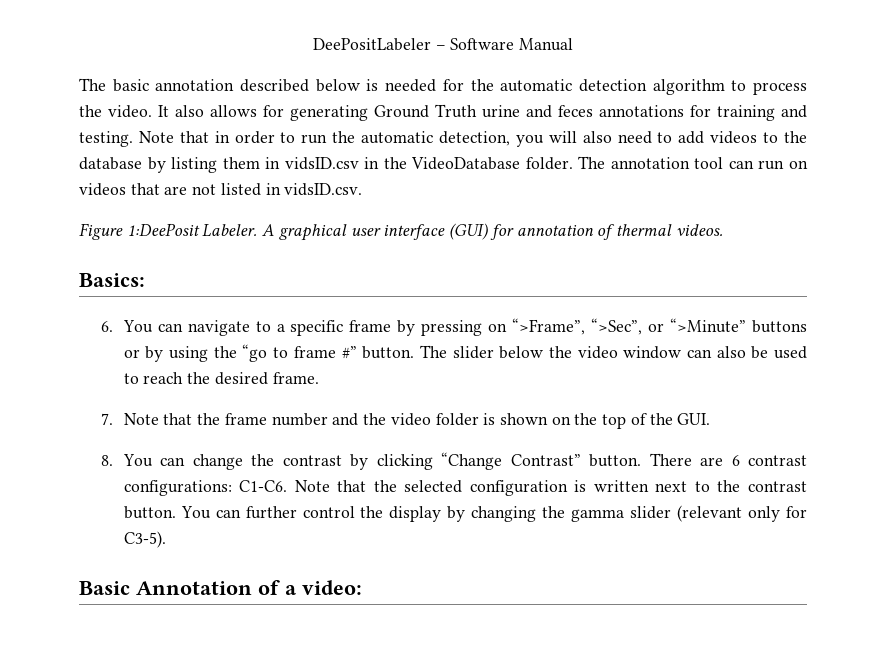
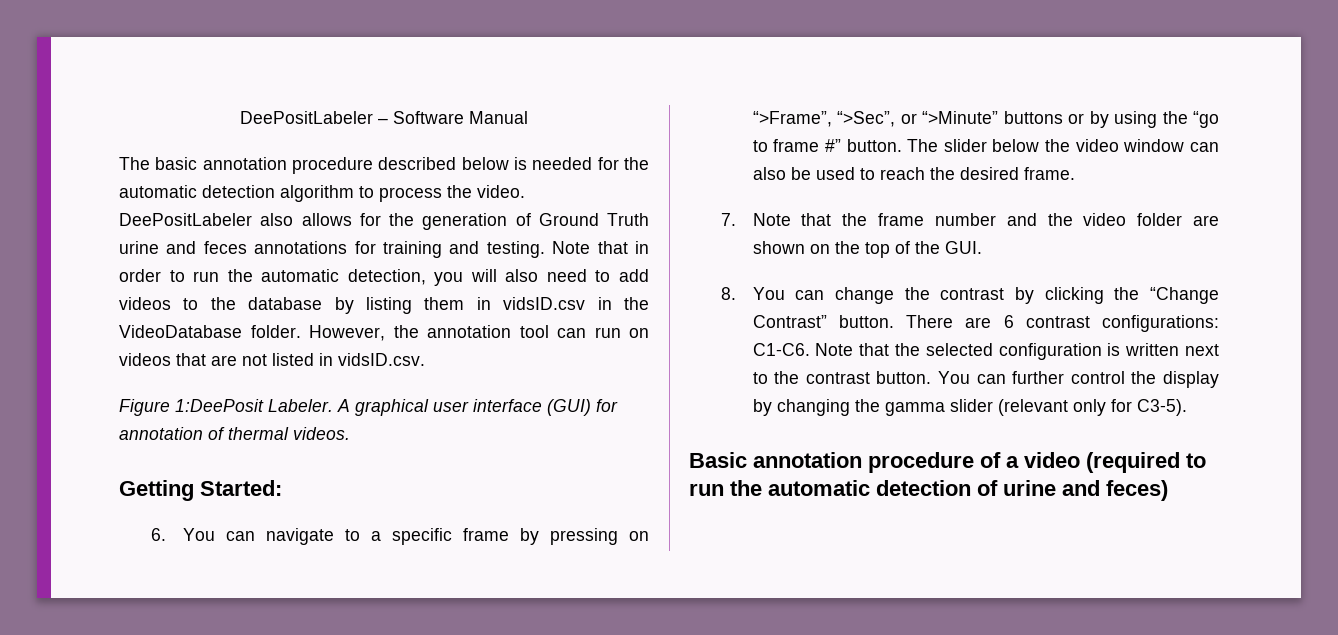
- The basic annotation described below is needed for the automatic detection algorithm to process the video.
+ The basic annotation procedure described below is needed for the automatic detection algorithm to process the video.
- It also allows for generating Ground Truth urine and feces annotations for training and testing.
+ DeePositLabeler also allows for the generation of Ground Truth urine and feces annotations for training and testing.
- The annotation tool can run on videos that are not listed in vidsID.csv.
+ However, the annotation tool can run on videos that are not listed in vidsID.csv.
- Basics:
+ Getting Started:
- 7. Note that the frame number and the video folder is shown on the top of the GUI.
+ 7. Note that the frame number and the video folder are shown on the top of the GUI.
- 8. You can change the contrast by clicking “Change Contrast” button.
+ 8. You can change the contrast by clicking the “Change Contrast” button.
- Basic Annotation of a video:
+ Basic annotation procedure of a video (required to run the automatic detection of urine and feces)

